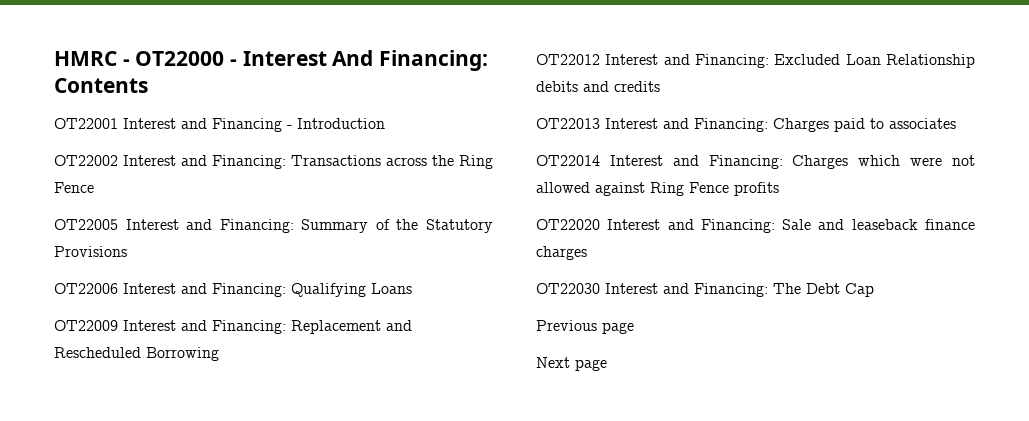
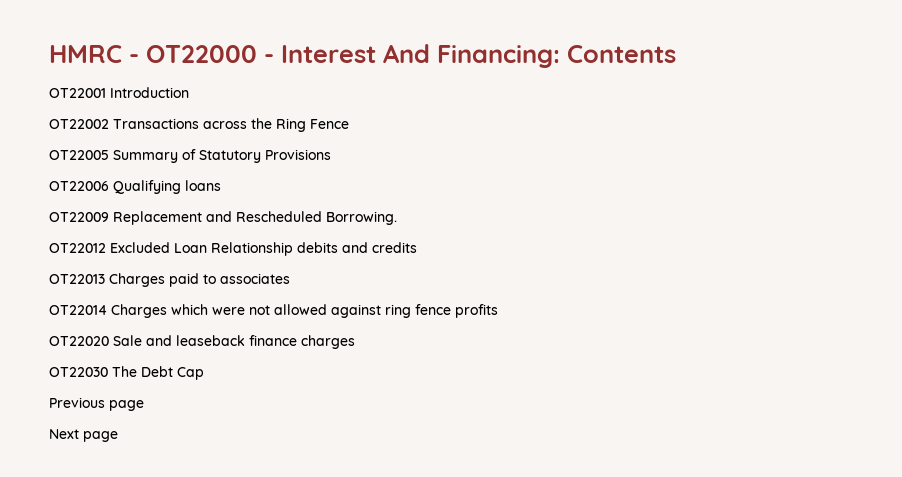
- OT22001 Interest and Financing - Introduction
+ OT22001 Introduction
- OT22002 Interest and Financing: Transactions across the Ring Fence
+ OT22002 Transactions across the Ring Fence
- OT22005 Interest and Financing: Summary of the Statutory Provisions
+ OT22005 Summary of Statutory Provisions
- OT22006 Interest and Financing: Qualifying Loans
- OT22009 Interest and Financing: Replacement and Rescheduled Borrowing
+ OT22006 Qualifying loans
+ OT22009 Replacement and Rescheduled Borrowing.
- OT22012 Interest and Financing: Excluded Loan Relationship debits and credits
+ OT22012 Excluded Loan Relationship debits and credits
- OT22013 Interest and Financing: Charges paid to associates
+ OT22013 Charges paid to associates
- OT22014 Interest and Financing: Charges which were not allowed against Ring Fence profits
+ OT22014 Charges which were not allowed against ring fence profits
- OT22020 Interest and Financing: Sale and leaseback finance charges
+ OT22020 Sale and leaseback finance charges
- OT22030 Interest and Financing: The Debt Cap
+ OT22030 The Debt Cap

